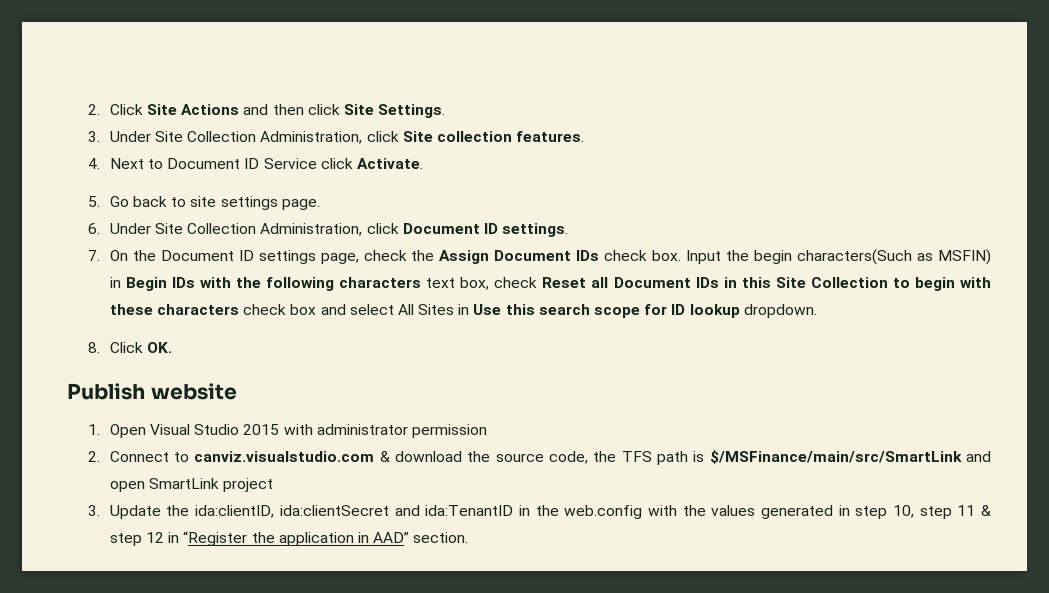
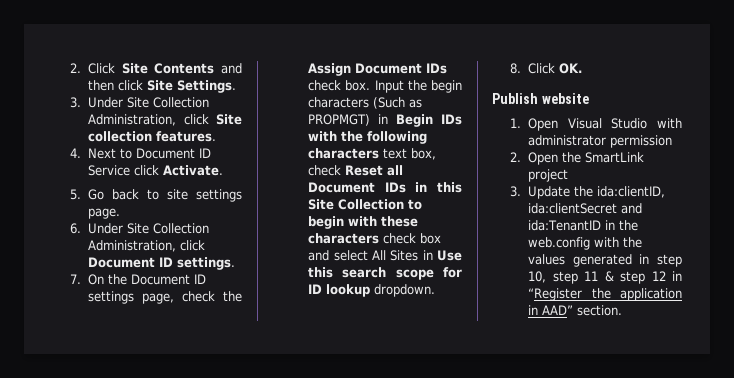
- 2. Click Site Actions and then click Site Settings.
+ 2. Click Site Contents and then click Site Settings.
- Input the begin characters(Such as MSFIN) in Begin IDs with the following characters text box, check Reset all Document IDs in this Site Collection to begin with these characters check box and select All Sites in Use this search scope for ID lookup dropdown.
+ Input the begin characters (Such as PROPMGT) in Begin IDs with the following characters text box, check Reset all Document IDs in this Site Collection to begin with these characters check box and select All Sites in Use this search scope for ID lookup dropdown.
- 1. Open Visual Studio 2015 with administrator permission
+ 1. Open Visual Studio with administrator permission
- 2. Connect to canviz.visualstudio.com & download the source code, the TFS path is $/MSFinance/main/src/SmartLink and open SmartLink project
+ 2. Open the SmartLink project

